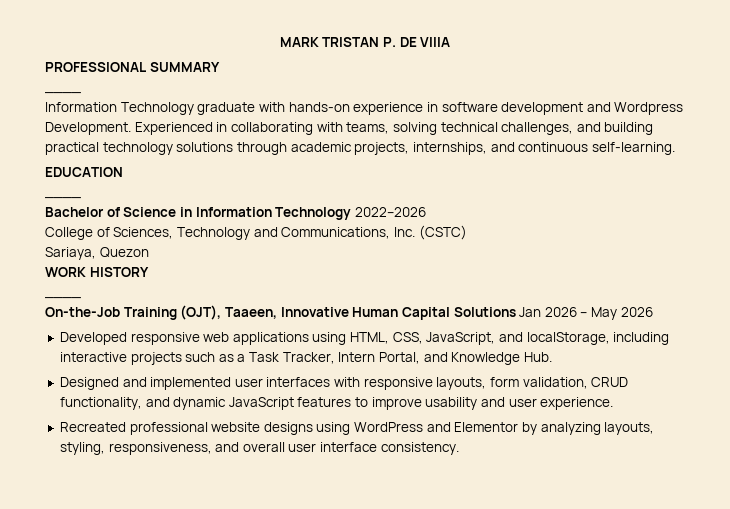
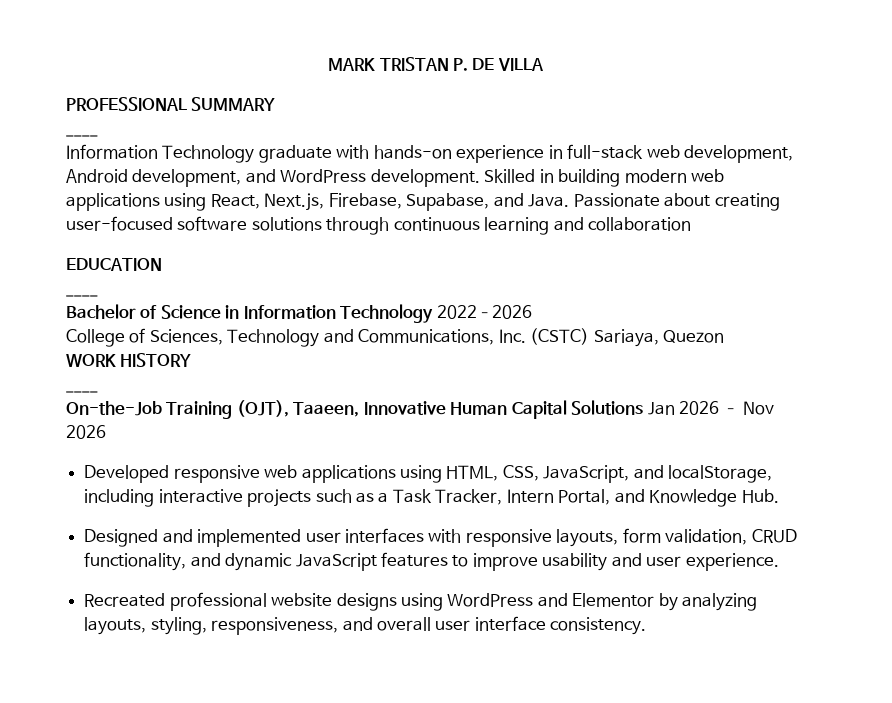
- MARK TRISTAN P. DE VIllA
+ MARK TRISTAN P. DE VILLA
- Information Technology graduate with hands-on experience in software development and Wordpress Development. Experienced in collaborating with teams, solving technical challenges, and building practical technology solutions through academic projects, internships, and continuous self-learning.
+ Information Technology graduate with hands-on experience in full-stack web development, Android development, and WordPress development. Skilled in building modern web applications using React, Next.js, Firebase, Supabase, and Java. Passionate about creating user-focused software solutions through continuous learning and collaboration
- College of Sciences, Technology and Communications, Inc. (CSTC)
- Sariaya, Quezon
+ College of Sciences, Technology and Communications, Inc. (CSTC) Sariaya, Quezon
- On-the-Job Training (OJT), Taaeen, Innovative Human Capital Solutions Jan 2026 – May 2026
+ On-the-Job Training (OJT), Taaeen, Innovative Human Capital Solutions Jan 2026 – Nov 2026

